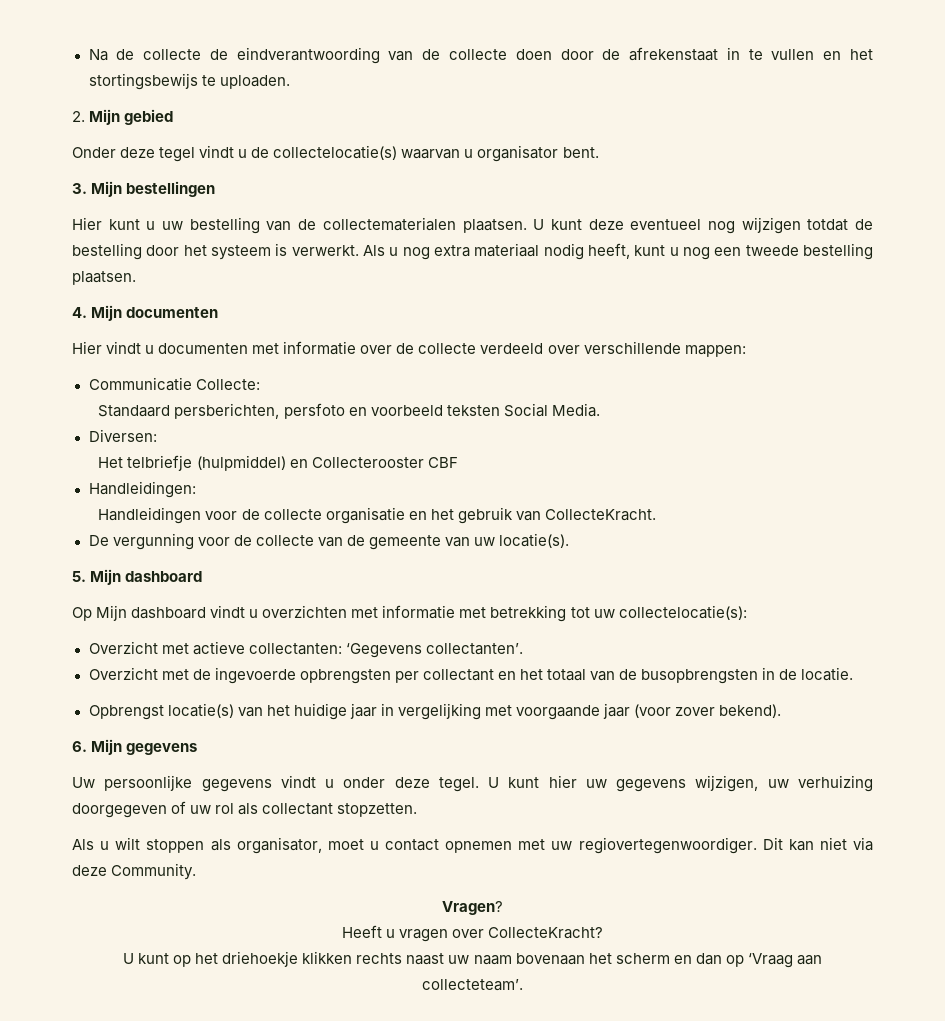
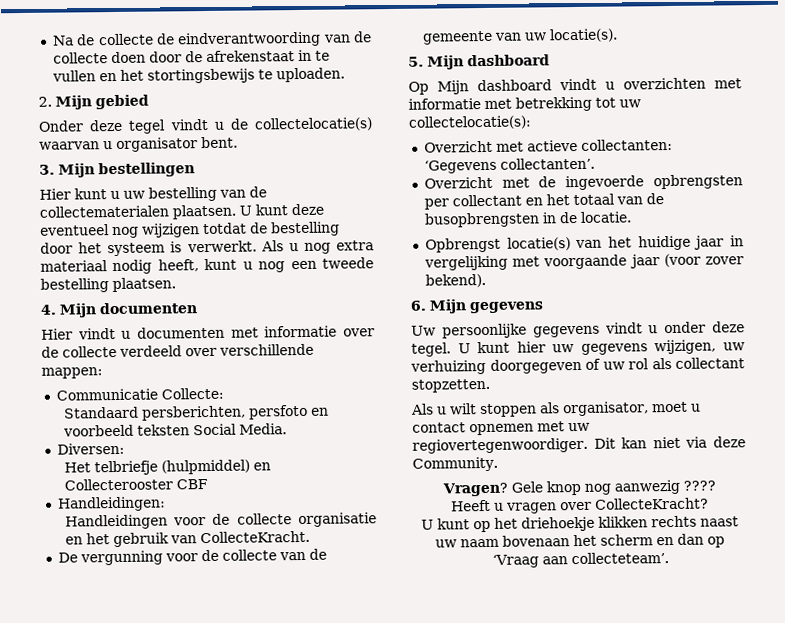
+ Gele knop nog aanwezig ????

